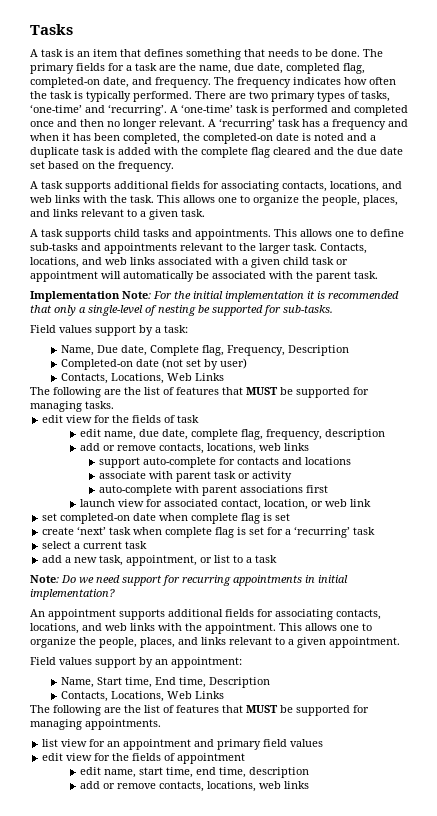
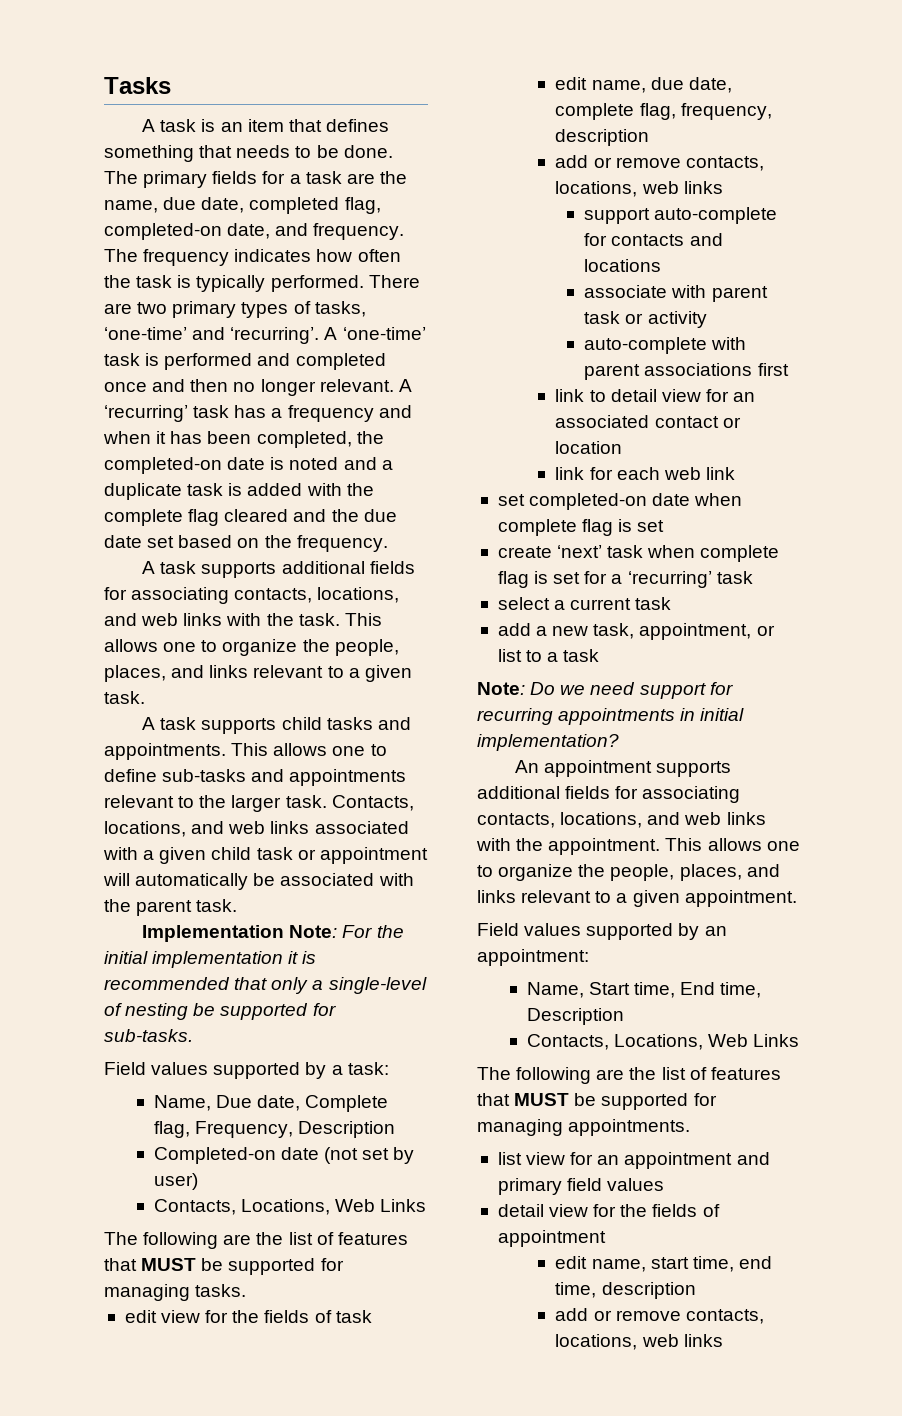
- Field values support by a task:
+ Field values supported by a task:
- launch view for associated contact, location, or web link
+ link to detail view for an associated contact or location
+ link for each web link
- Field values support by an appointment:
+ Field values supported by an appointment:
- edit view for the fields of appointment
+ detail view for the fields of appointment

